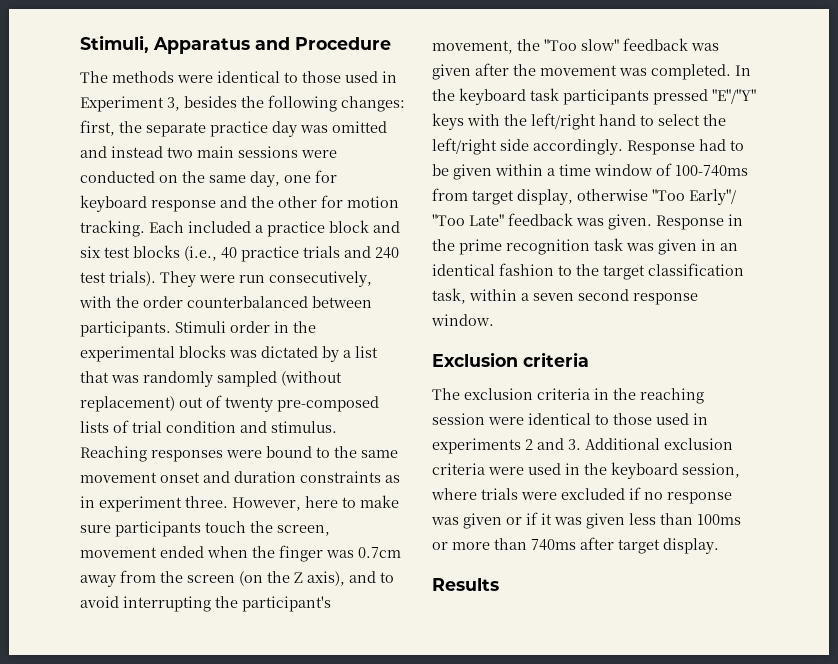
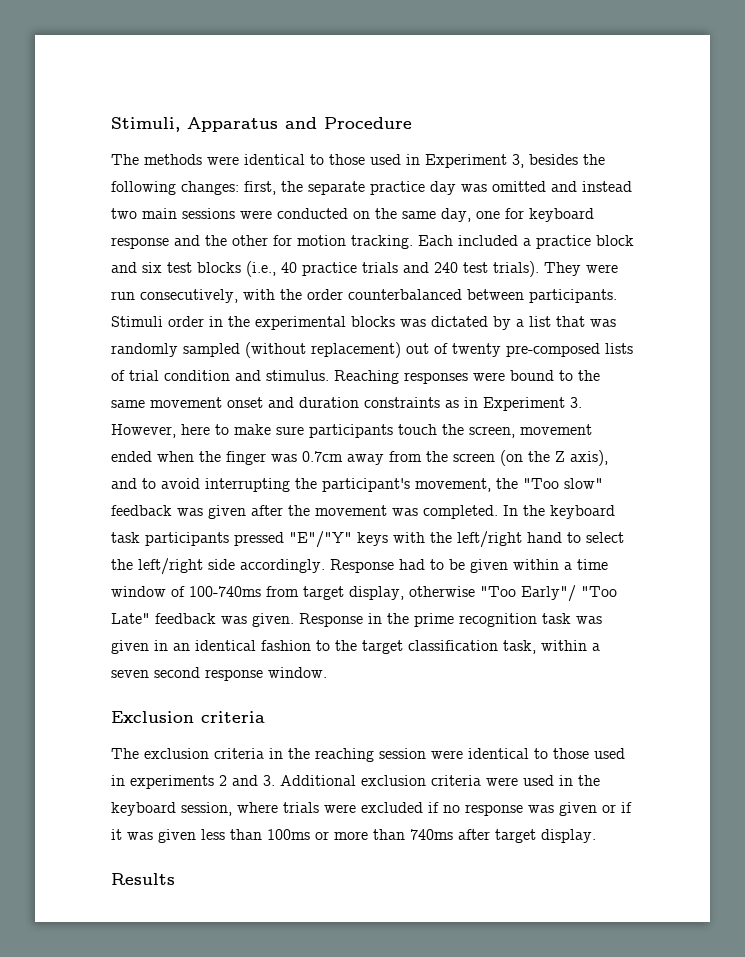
- Reaching responses were bound to the same movement onset and duration constraints as in experiment three. However, here to make sure participants touch the screen, movement ended when the finger was 0.7cm away from the screen (on the Z axis), and to avoid interrupting the participant's movement, the "Too slow" feedback was given after the movement was completed.
+ Reaching responses were bound to the same movement onset and duration constraints as in Experiment 3. However, here to make sure participants touch the screen, movement ended when the finger was 0.7cm away from the screen (on the Z axis), and to avoid interrupting the participant's movement, the "Too slow" feedback was given after the movement was completed.

